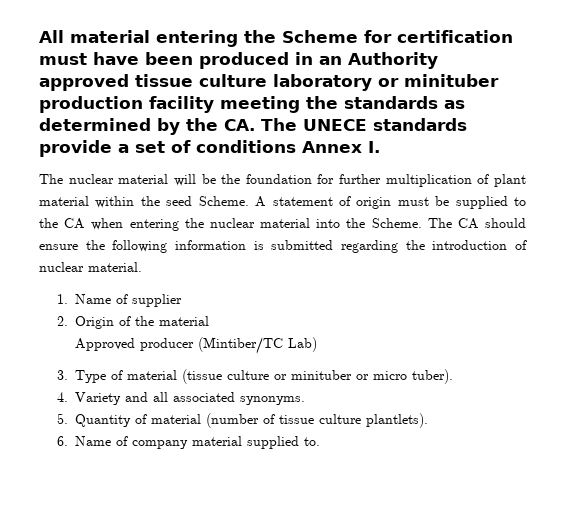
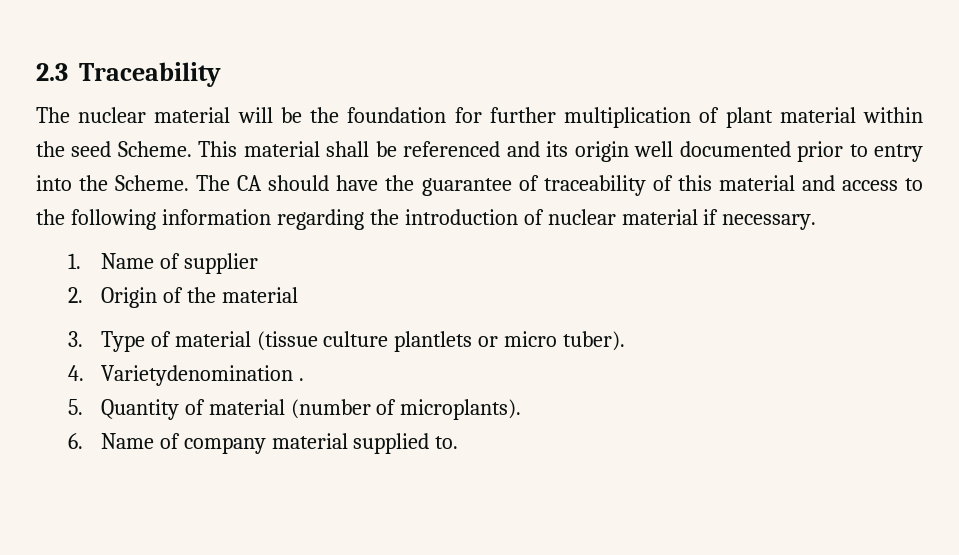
- All material entering the Scheme for certification must have been produced in an Authority approved tissue culture laboratory or minituber production facility meeting the standards as determined by the CA. The UNECE standards provide a set of conditions Annex I.
+ 2.3 Traceability
- A statement of origin must be supplied to the CA when entering the nuclear material into the Scheme.
+ This material shall be referenced and its origin well documented prior to entry into the Scheme.
- The CA should ensure the following information is submitted regarding the introduction of nuclear material.
+ The CA should have the guarantee of traceability of this material and access to the following information regarding the introduction of nuclear material if necessary.
- Approved producer (Mintiber/TC Lab)
- 3. Type of material (tissue culture or minituber or micro tuber).
+ 3. Type of material (tissue culture plantlets or micro tuber).
- 4. Variety and all associated synonyms.
+ 4. Varietydenomination .
- 5. Quantity of material (number of tissue culture plantlets).
+ 5. Quantity of material (number of microplants).

